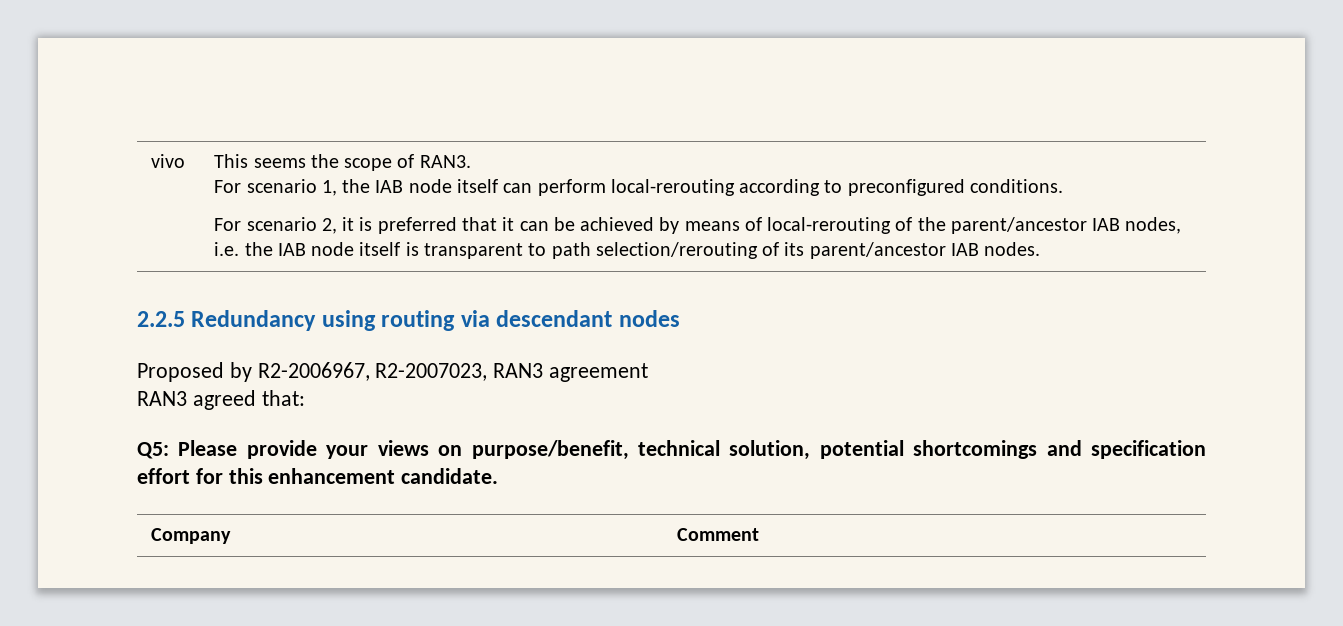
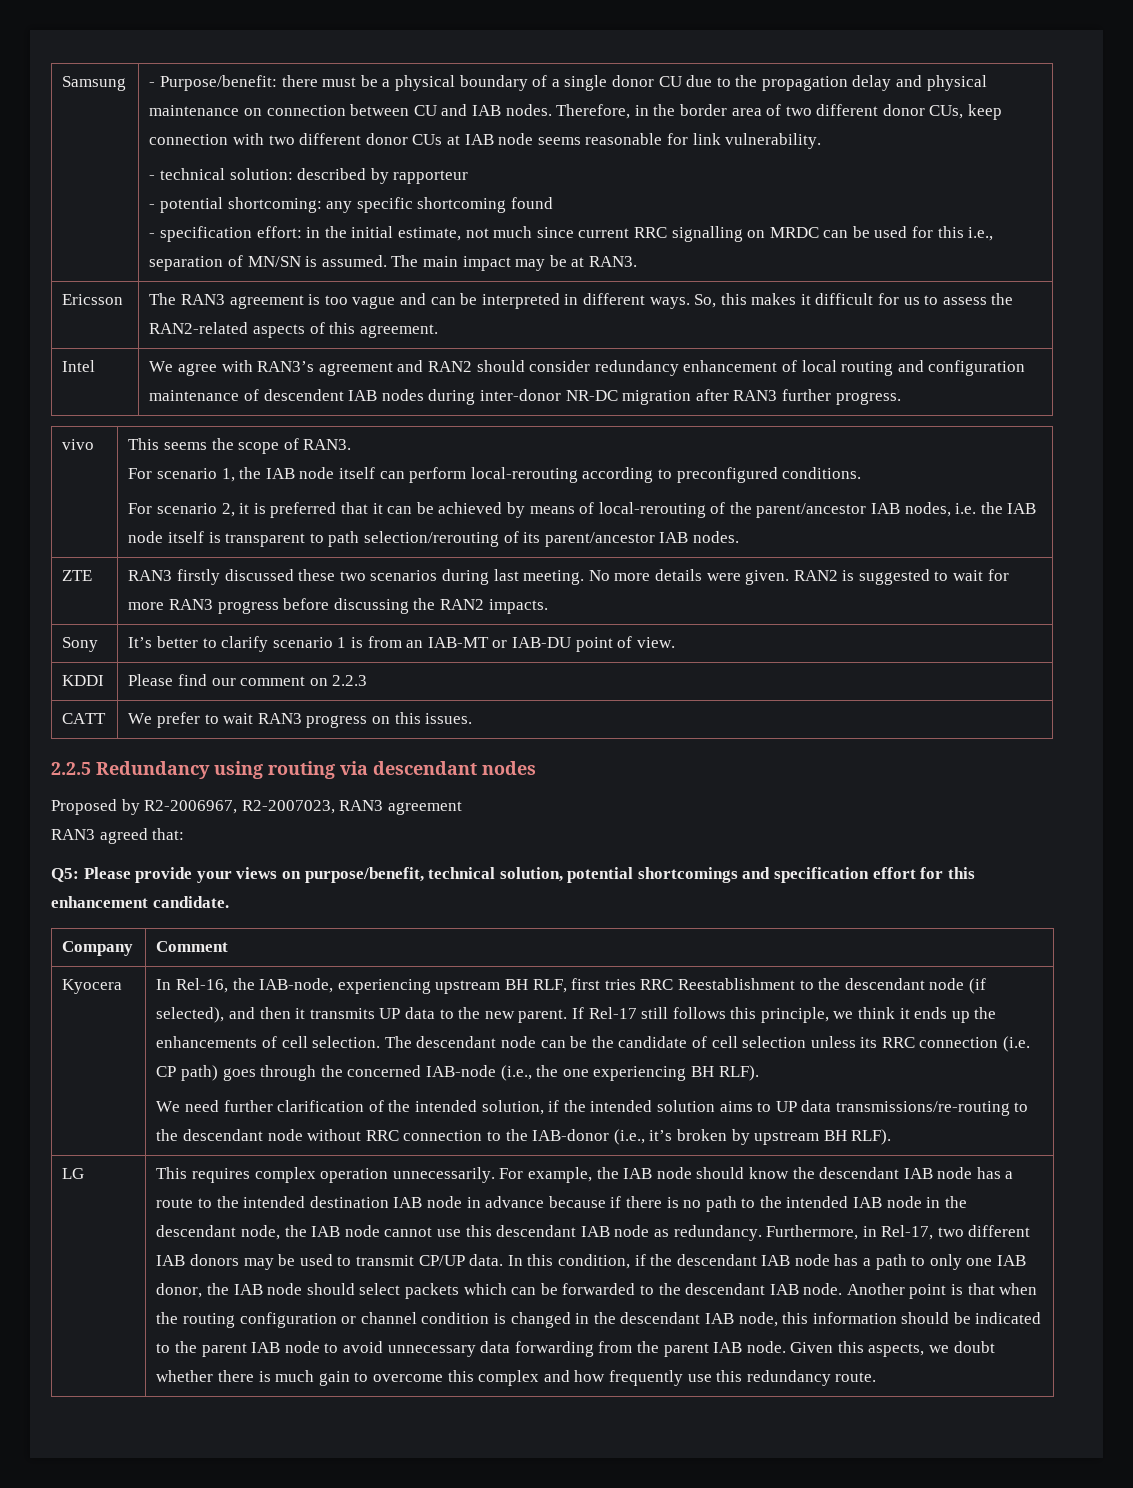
+ Samsung | - Purpose/benefit: there must be a physical boundary of a single donor CU due to the propagation delay and physical maintenance on connection between CU and IAB nodes. Therefore, in the border area of two different donor CUs, keep connection with two different donor CUs at IAB node seems reasonable for link vulnerability.
+ - technical solution: described by rapporteur
+ - potential shortcoming: any specific shortcoming found
+ - specification effort: in the initial estimate, not much since current RRC signalling on MRDC can be used for this i.e., separation of MN/SN is assumed. The main impact may be at RAN3.
+ Ericsson | The RAN3 agreement is too vague and can be interpreted in different ways. So, this makes it difficult for us to assess the RAN2-related aspects of this agreement.
+ Intel | We agree with RAN3’s agreement and RAN2 should consider redundancy enhancement of local routing and configuration maintenance of descendent IAB nodes during inter-donor NR-DC migration after RAN3 further progress.
+ ZTE | RAN3 firstly discussed these two scenarios during last meeting. No more details were given. RAN2 is suggested to wait for more RAN3 progress before discussing the RAN2 impacts.
+ Sony | It’s better to clarify scenario 1 is from an IAB-MT or IAB-DU point of view.
+ KDDI | Please find our comment on 2.2.3
+ CATT | We prefer to wait RAN3 progress on this issues.
+ Kyocera | In Rel-16, the IAB-node, experiencing upstream BH RLF, first tries RRC Reestablishment to the descendant node (if selected), and then it transmits UP data to the new parent. If Rel-17 still follows this principle, we think it ends up the enhancements of cell selection. The descendant node can be the candidate of cell selection unless its RRC connection (i.e. CP path) goes through the concerned IAB-node (i.e., the one experiencing BH RLF).
+ We need further clarification of the intended solution, if the intended solution aims to UP data transmissions/re-routing to the descendant node without RRC connection to the IAB-donor (i.e., it’s broken by upstream BH RLF).
+ LG | This requires complex operation unnecessarily. For example, the IAB node should know the descendant IAB node has a route to the intended destination IAB node in advance because if there is no path to the intended IAB node in the descendant node, the IAB node cannot use this descendant IAB node as redundancy. Furthermore, in Rel-17, two different IAB donors may be used to transmit CP/UP data. In this condition, if the descendant IAB node has a path to only one IAB donor, the IAB node should select packets which can be forwarded to the descendant IAB node. Another point is that when the routing configuration or channel condition is changed in the descendant IAB node, this information should be indicated to the parent IAB node to avoid unnecessary data forwarding from the parent IAB node. Given this aspects, we doubt whether there is much gain to overcome this complex and how frequently use this redundancy route.

